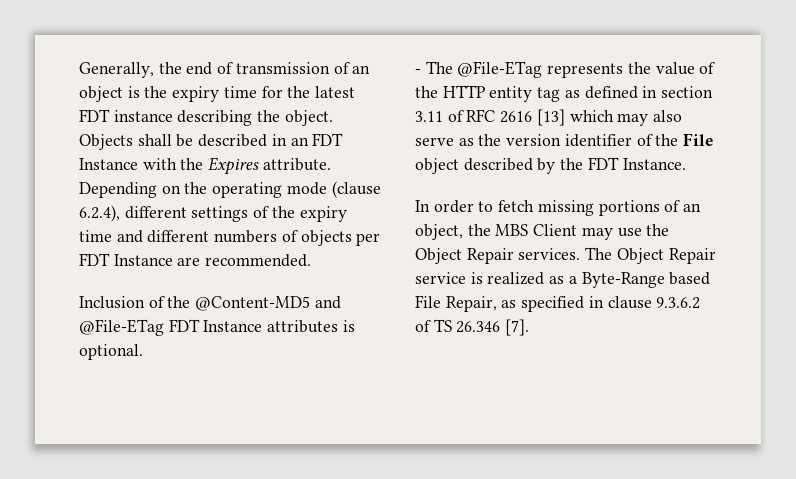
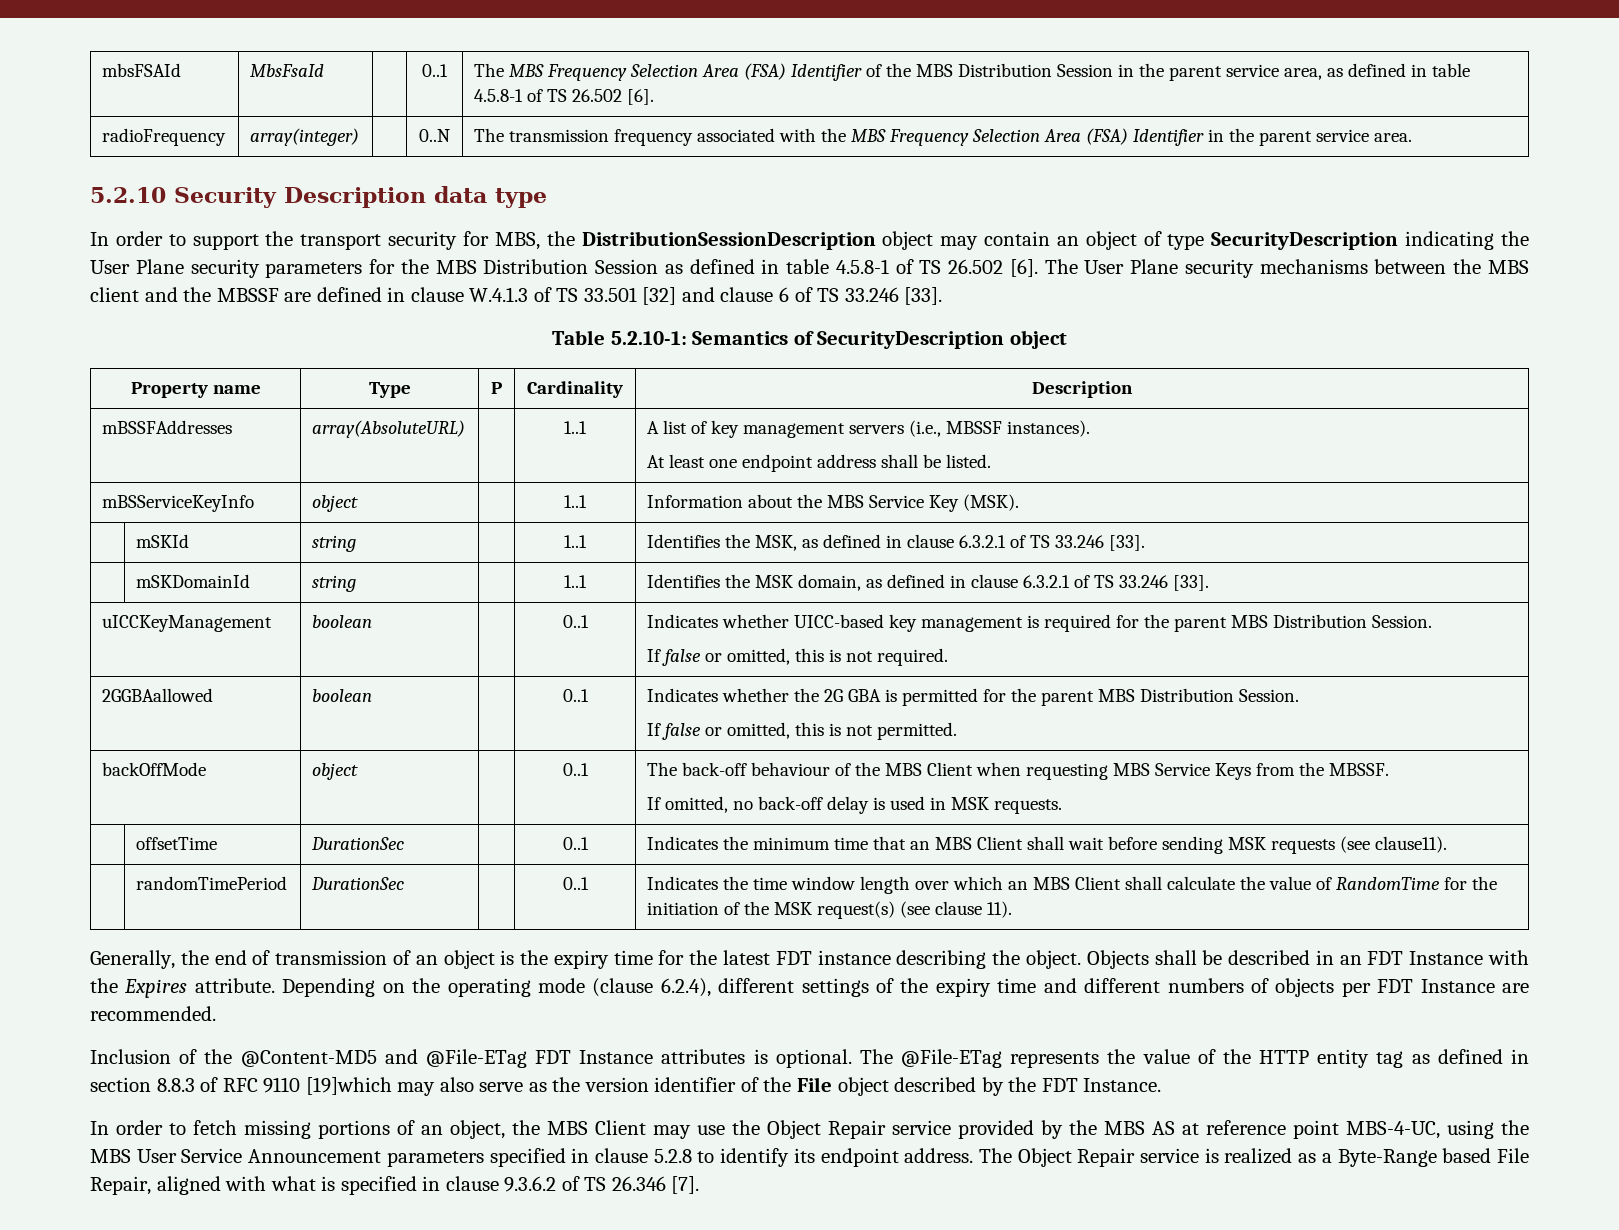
+ mbsFSAId | MbsFsaId | | 0..1 | The MBS Frequency Selection Area (FSA) Identifier of the MBS Distribution Session in the parent service area, as defined in table 4.5.8-1 of TS 26.502 [6].
+ radioFrequency | array(integer) | | 0..N | The transmission frequency associated with the MBS Frequency Selection Area (FSA) Identifier in the parent service area.
+ 5.2.10 Security Description data type
+ In order to support the transport security for MBS, the DistributionSessionDescription object may contain an object of type SecurityDescription indicating the User Plane security parameters for the MBS Distribution Session as defined in table 4.5.8-1 of TS 26.502 [6]. The User Plane security mechanisms between the MBS client and the MBSSF are defined in clause W.4.1.3 of TS 33.501 [32] and clause 6 of TS 33.246 [33].
+ Table 5.2.10-1: Semantics of SecurityDescription object
+ Property name | Type | P | Cardinality | Description
+ mBSSFAddresses | array(AbsoluteURL) | | 1..1 | A list of key management servers (i.e., MBSSF instances).
+ At least one endpoint address shall be listed.
+ mBSServiceKeyInfo | object | | 1..1 | Information about the MBS Service Key (MSK).
+ | mSKId | string | | 1..1 | Identifies the MSK, as defined in clause 6.3.2.1 of TS 33.246 [33].
+ | mSKDomainId | string | | 1..1 | Identifies the MSK domain, as defined in clause 6.3.2.1 of TS 33.246 [33].
+ uICCKeyManagement | boolean | | 0..1 | Indicates whether UICC-based key management is required for the parent MBS Distribution Session.
+ If false or omitted, this is not required.
+ 2GGBAallowed | boolean | | 0..1 | Indicates whether the 2G GBA is permitted for the parent MBS Distribution Session.
+ If false or omitted, this is not permitted.
+ backOffMode | object | | 0..1 | The back-off behaviour of the MBS Client when requesting MBS Service Keys from the MBSSF.
+ If omitted, no back-off delay is used in MSK requests.
+ | offsetTime | DurationSec | | 0..1 | Indicates the minimum time that an MBS Client shall wait before sending MSK requests (see clause11).
+ | randomTimePeriod | DurationSec | | 0..1 | Indicates the time window length over which an MBS Client shall calculate the value of RandomTime for the initiation of the MSK request(s) (see clause 11).
- Inclusion of the @Content-MD5 and @File-ETag FDT Instance attributes is optional.
- - The @File-ETag represents the value of the HTTP entity tag as defined in section 3.11 of RFC 2616 [13] which may also serve as the version identifier of the File object described by the FDT Instance.
+ Inclusion of the @Content-MD5 and @File-ETag FDT Instance attributes is optional. The @File-ETag represents the value of the HTTP entity tag as defined in section 8.8.3 of RFC 9110 [19]which may also serve as the version identifier of the File object described by the FDT Instance.
- In order to fetch missing portions of an object, the MBS Client may use the Object Repair services.
+ In order to fetch missing portions of an object, the MBS Client may use the Object Repair service provided by the MBS AS at reference point MBS-4-UC, using the MBS User Service Announcement parameters specified in clause 5.2.8 to identify its endpoint address.
- The Object Repair service is realized as a Byte-Range based File Repair, as specified in clause 9.3.6.2 of TS 26.346 [7].
+ The Object Repair service is realized as a Byte-Range based File Repair, aligned with what is specified in clause 9.3.6.2 of TS 26.346 [7].

